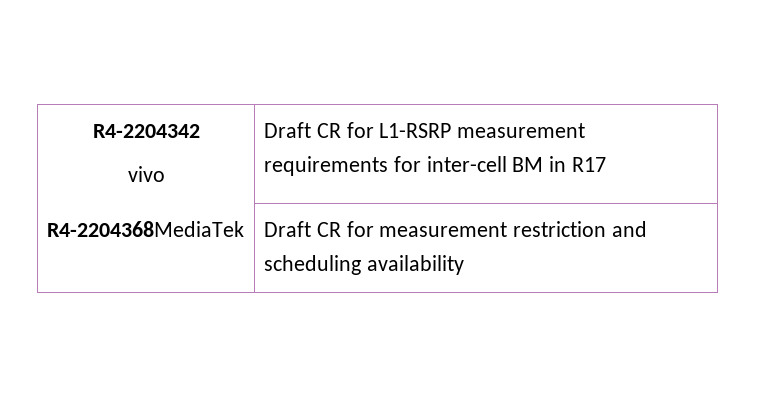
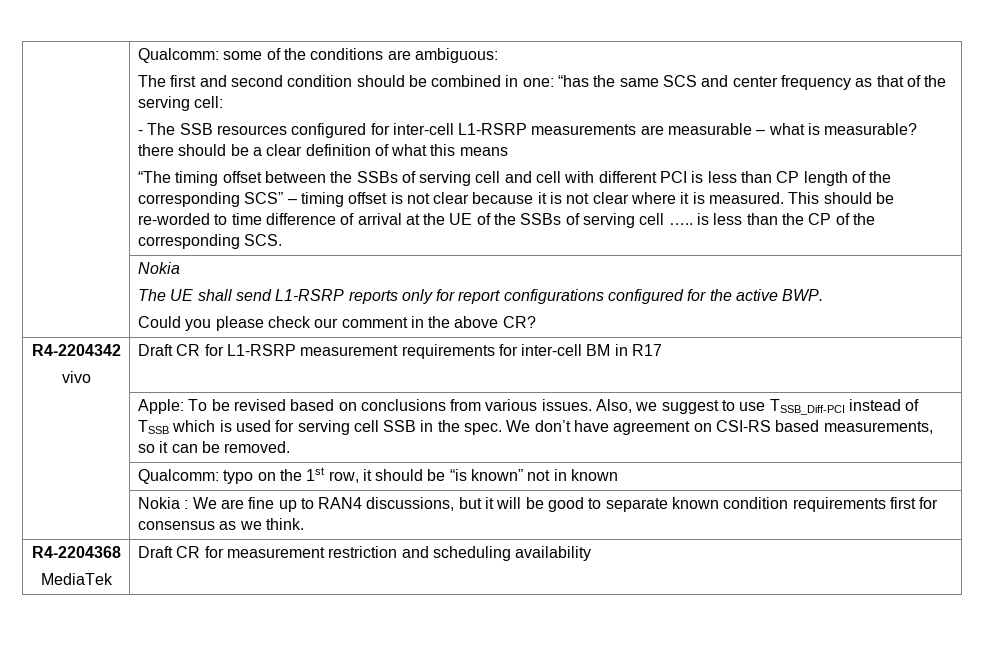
+ Qualcomm: some of the conditions are ambiguous:
+ The first and second condition should be combined in one: “has the same SCS and center frequency as that of the serving cell:
+ - The SSB resources configured for inter-cell L1-RSRP measurements are measurable – what is measurable? there should be a clear definition of what this means
+ “The timing offset between the SSBs of serving cell and cell with different PCI is less than CP length of the corresponding SCS” – timing offset is not clear because it is not clear where it is measured. This should be re-worded to time difference of arrival at the UE of the SSBs of serving cell ….. is less than the CP of the corresponding SCS.
+ | Nokia
+ The UE shall send L1-RSRP reports only for report configurations configured for the active BWP.
+ Could you please check our comment in the above CR?
- R4-2204368MediaTek | Draft CR for measurement restriction and scheduling availability
+ Apple: To be revised based on conclusions from various issues. Also, we suggest to use TSSB_Diff-PCI instead of TSSB which is used for serving cell SSB in the spec. We don’t have agreement on CSI-RS based measurements, so it can be removed.
+ | Qualcomm: typo on the 1st row, it should be “is known” not in known
+ | Nokia : We are fine up to RAN4 discussions, but it will be good to separate known condition requirements first for consensus as we think.
+ R4-2204368
+ MediaTek | Draft CR for measurement restriction and scheduling availability

